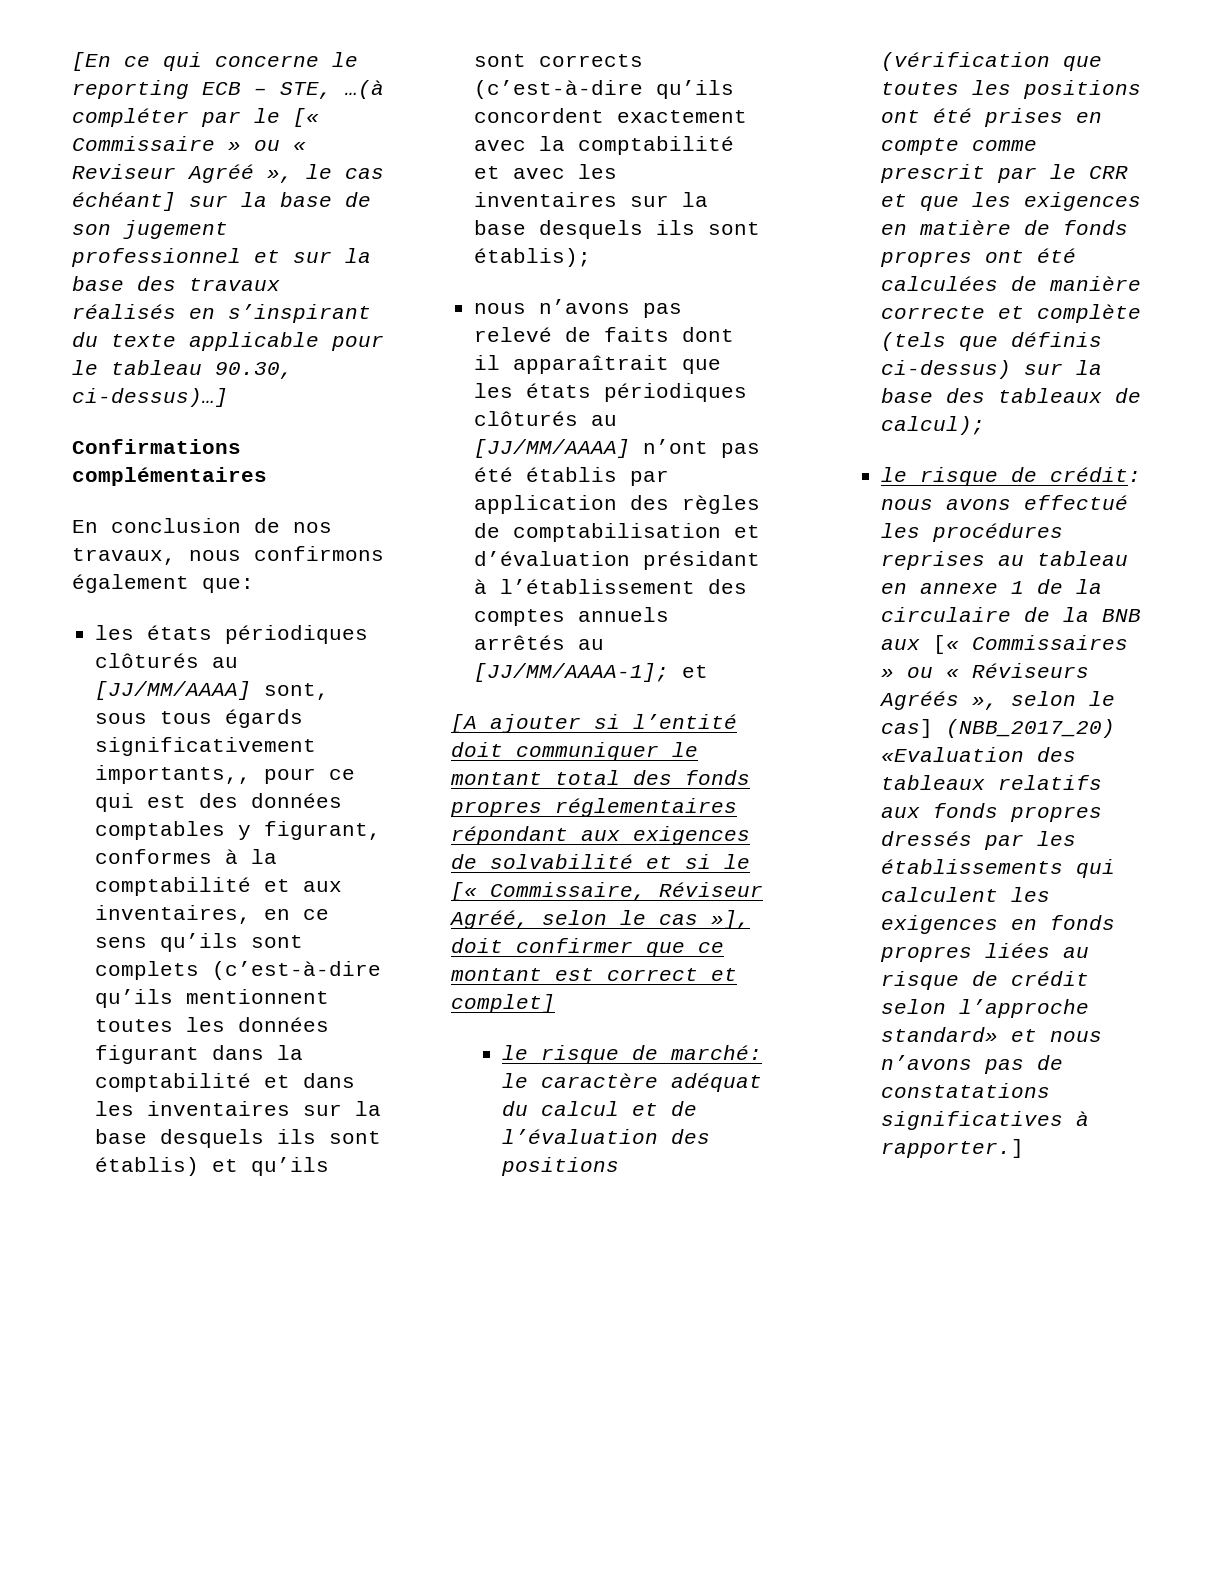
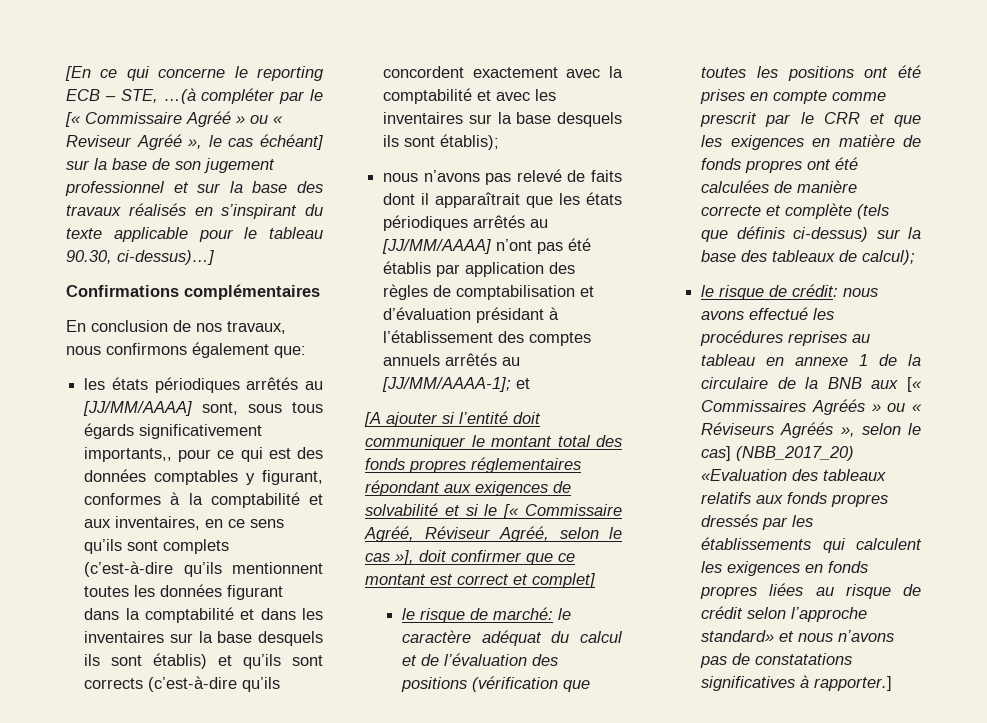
- [En ce qui concerne le reporting ECB – STE, …(à compléter par le [« Commissaire » ou « Reviseur Agréé », le cas échéant] sur la base de son jugement professionnel et sur la base des travaux réalisés en s’inspirant du texte applicable pour le tableau 90.30, ci-dessus)…]
+ [En ce qui concerne le reporting ECB – STE, …(à compléter par le [« Commissaire Agréé » ou « Reviseur Agréé », le cas échéant] sur la base de son jugement professionnel et sur la base des travaux réalisés en s’inspirant du texte applicable pour le tableau 90.30, ci-dessus)…]
- les états périodiques clôturés au [JJ/MM/AAAA] sont, sous tous égards significativement importants,, pour ce qui est des données comptables y figurant, conformes à la comptabilité et aux inventaires, en ce sens qu’ils sont complets (c’est-à-dire qu’ils mentionnent toutes les données figurant dans la comptabilité et dans les inventaires sur la base desquels ils sont établis) et qu’ils sont corrects (c’est-à-dire qu’ils concordent exactement avec la comptabilité et avec les inventaires sur la base desquels ils sont établis);
+ les états périodiques arrêtés au [JJ/MM/AAAA] sont, sous tous égards significativement importants,, pour ce qui est des données comptables y figurant, conformes à la comptabilité et aux inventaires, en ce sens qu’ils sont complets (c’est-à-dire qu’ils mentionnent toutes les données figurant dans la comptabilité et dans les inventaires sur la base desquels ils sont établis) et qu’ils sont corrects (c’est-à-dire qu’ils concordent exactement avec la comptabilité et avec les inventaires sur la base desquels ils sont établis);
- nous n’avons pas relevé de faits dont il apparaîtrait que les états périodiques clôturés au [JJ/MM/AAAA] n’ont pas été établis par application des règles de comptabilisation et d’évaluation présidant à l’établissement des comptes annuels arrêtés au [JJ/MM/AAAA-1]; et
+ nous n’avons pas relevé de faits dont il apparaîtrait que les états périodiques arrêtés au [JJ/MM/AAAA] n’ont pas été établis par application des règles de comptabilisation et d’évaluation présidant à l’établissement des comptes annuels arrêtés au [JJ/MM/AAAA-1]; et
- [A ajouter si l’entité doit communiquer le montant total des fonds propres réglementaires répondant aux exigences de solvabilité et si le [« Commissaire, Réviseur Agréé, selon le cas »], doit confirmer que ce montant est correct et complet]
+ [A ajouter si l’entité doit communiquer le montant total des fonds propres réglementaires répondant aux exigences de solvabilité et si le [« Commissaire Agréé, Réviseur Agréé, selon le cas »], doit confirmer que ce montant est correct et complet]
- nous avons effectué les procédures reprises au tableau en annexe 1 de la circulaire de la BNB aux [« Commissaires » ou « Réviseurs Agréés », selon le cas] (NBB_2017_20) «Evaluation des tableaux relatifs aux fonds propres dressés par les établissements qui calculent les exigences en fonds propres liées au risque de crédit selon l’approche standard» et nous n’avons pas de constatations significatives à rapporter.]
+ nous avons effectué les procédures reprises au tableau en annexe 1 de la circulaire de la BNB aux [« Commissaires Agréés » ou « Réviseurs Agréés », selon le cas] (NBB_2017_20) «Evaluation des tableaux relatifs aux fonds propres dressés par les établissements qui calculent les exigences en fonds propres liées au risque de crédit selon l’approche standard» et nous n’avons pas de constatations significatives à rapporter.]

